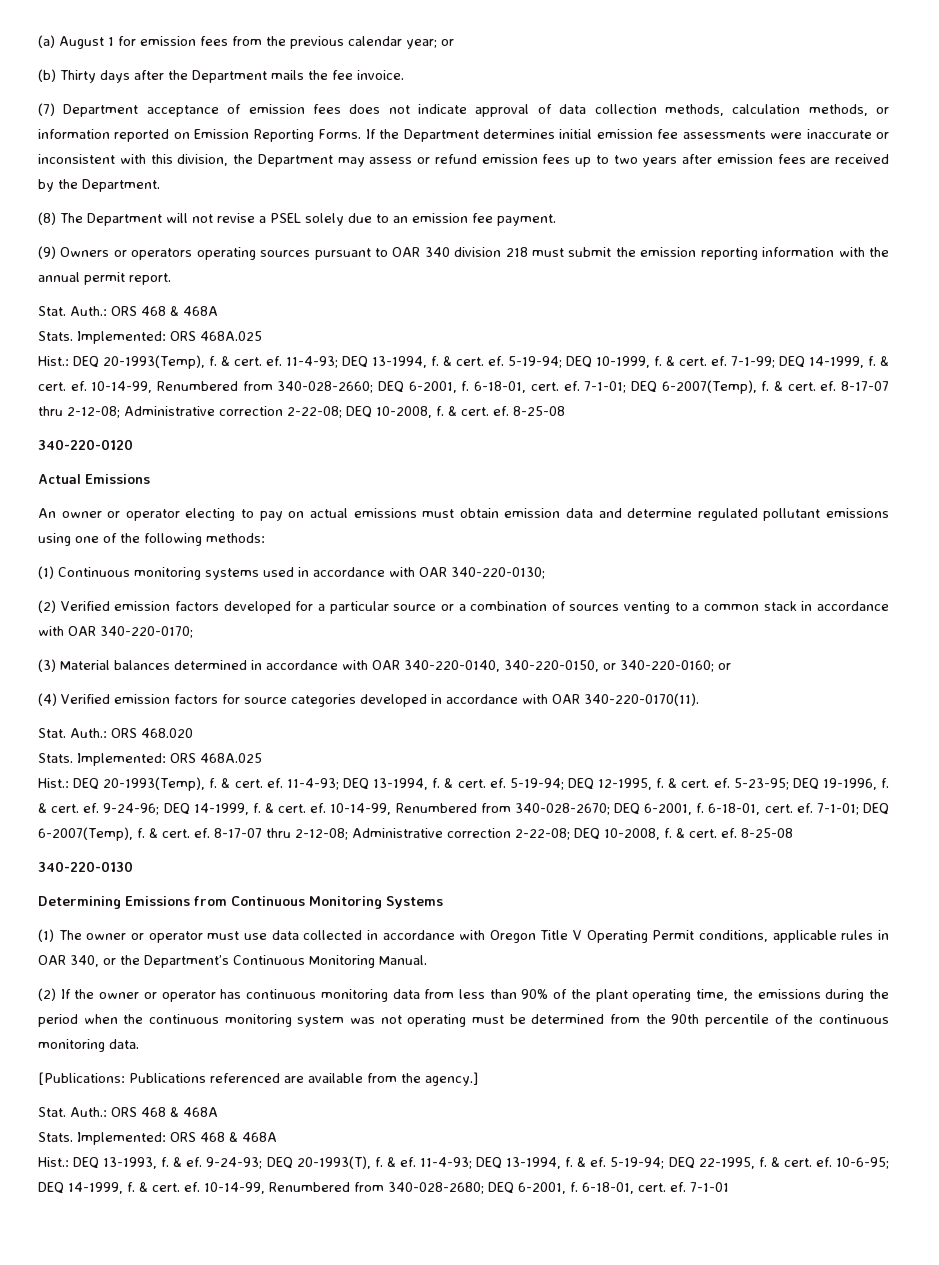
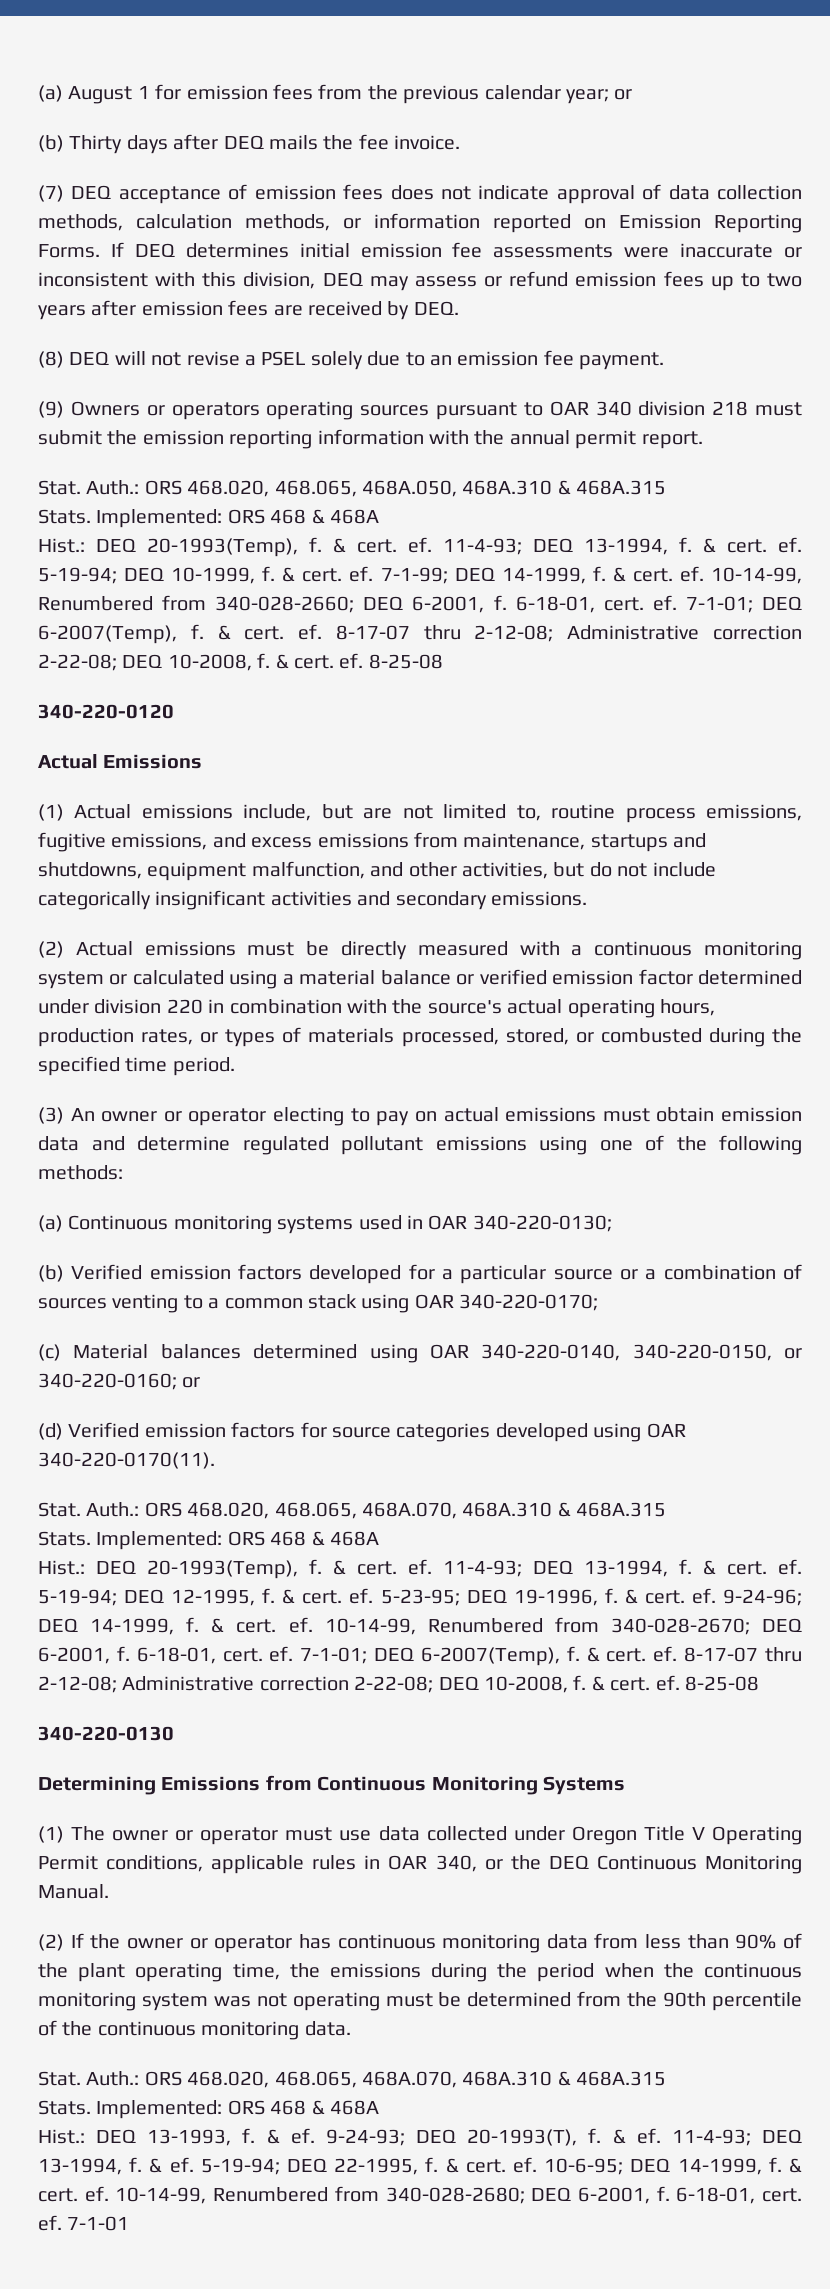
- (b) Thirty days after the Department mails the fee invoice.
+ (b) Thirty days after DEQ mails the fee invoice.
- (7) Department acceptance of emission fees does not indicate approval of data collection methods, calculation methods, or information reported on Emission Reporting Forms.
+ (7) DEQ acceptance of emission fees does not indicate approval of data collection methods, calculation methods, or information reported on Emission Reporting Forms.
- If the Department determines initial emission fee assessments were inaccurate or inconsistent with this division, the Department may assess or refund emission fees up to two years after emission fees are received by the Department.
+ If DEQ determines initial emission fee assessments were inaccurate or inconsistent with this division, DEQ may assess or refund emission fees up to two years after emission fees are received by DEQ.
- (8) The Department will not revise a PSEL solely due to an emission fee payment.
+ (8) DEQ will not revise a PSEL solely due to an emission fee payment.
  (9) Owners or operators operating sources pursuant to OAR 340 division 218 must submit the emission reporting information with the annual permit report.
- Stat. Auth.: ORS 468 & 468A
- Stats. Implemented: ORS 468A.025
+ Stat. Auth.: ORS 468.020, 468.065, 468A.050, 468A.310 & 468A.315
+ Stats. Implemented: ORS 468 & 468A
- An owner or operator electing to pay on actual emissions must obtain emission data and determine regulated pollutant emissions using one of the following methods:
+ (1) Actual emissions include, but are not limited to, routine process emissions, fugitive emissions, and excess emissions from maintenance, startups and shutdowns, equipment malfunction, and other activities, but do not include categorically insignificant activities and secondary emissions.
+ (2) Actual emissions must be directly measured with a continuous monitoring system or calculated using a material balance or verified emission factor determined under division 220 in combination with the source's actual operating hours, production rates, or types of materials processed, stored, or combusted during the specified time period.
+ (3) An owner or operator electing to pay on actual emissions must obtain emission data and determine regulated pollutant emissions using one of the following methods:
- (1) Continuous monitoring systems used in accordance with OAR 340-220-0130;
+ (a) Continuous monitoring systems used in OAR 340-220-0130;
- (2) Verified emission factors developed for a particular source or a combination of sources venting to a common stack in accordance with OAR 340-220-0170;
+ (b) Verified emission factors developed for a particular source or a combination of sources venting to a common stack using OAR 340-220-0170;
- (3) Material balances determined in accordance with OAR 340-220-0140, 340-220-0150, or 340-220-0160; or
+ (c) Material balances determined using OAR 340-220-0140, 340-220-0150, or 340-220-0160; or
- (4) Verified emission factors for source categories developed in accordance with OAR 340-220-0170(11).
- Stat. Auth.: ORS 468.020
- Stats. Implemented: ORS 468A.025
+ (d) Verified emission factors for source categories developed using OAR 340-220-0170(11).
+ Stat. Auth.: ORS 468.020, 468.065, 468A.070, 468A.310 & 468A.315
+ Stats. Implemented: ORS 468 & 468A
- (1) The owner or operator must use data collected in accordance with Oregon Title V Operating Permit conditions, applicable rules in OAR 340, or the Department’s Continuous Monitoring Manual.
+ (1) The owner or operator must use data collected under Oregon Title V Operating Permit conditions, applicable rules in OAR 340, or the DEQ Continuous Monitoring Manual.
  (2) If the owner or operator has continuous monitoring data from less than 90% of the plant operating time, the emissions during the period when the continuous monitoring system was not operating must be determined from the 90th percentile of the continuous monitoring data.
- [Publications: Publications referenced are available from the agency.]
- Stat. Auth.: ORS 468 & 468A
+ Stat. Auth.: ORS 468.020, 468.065, 468A.070, 468A.310 & 468A.315

